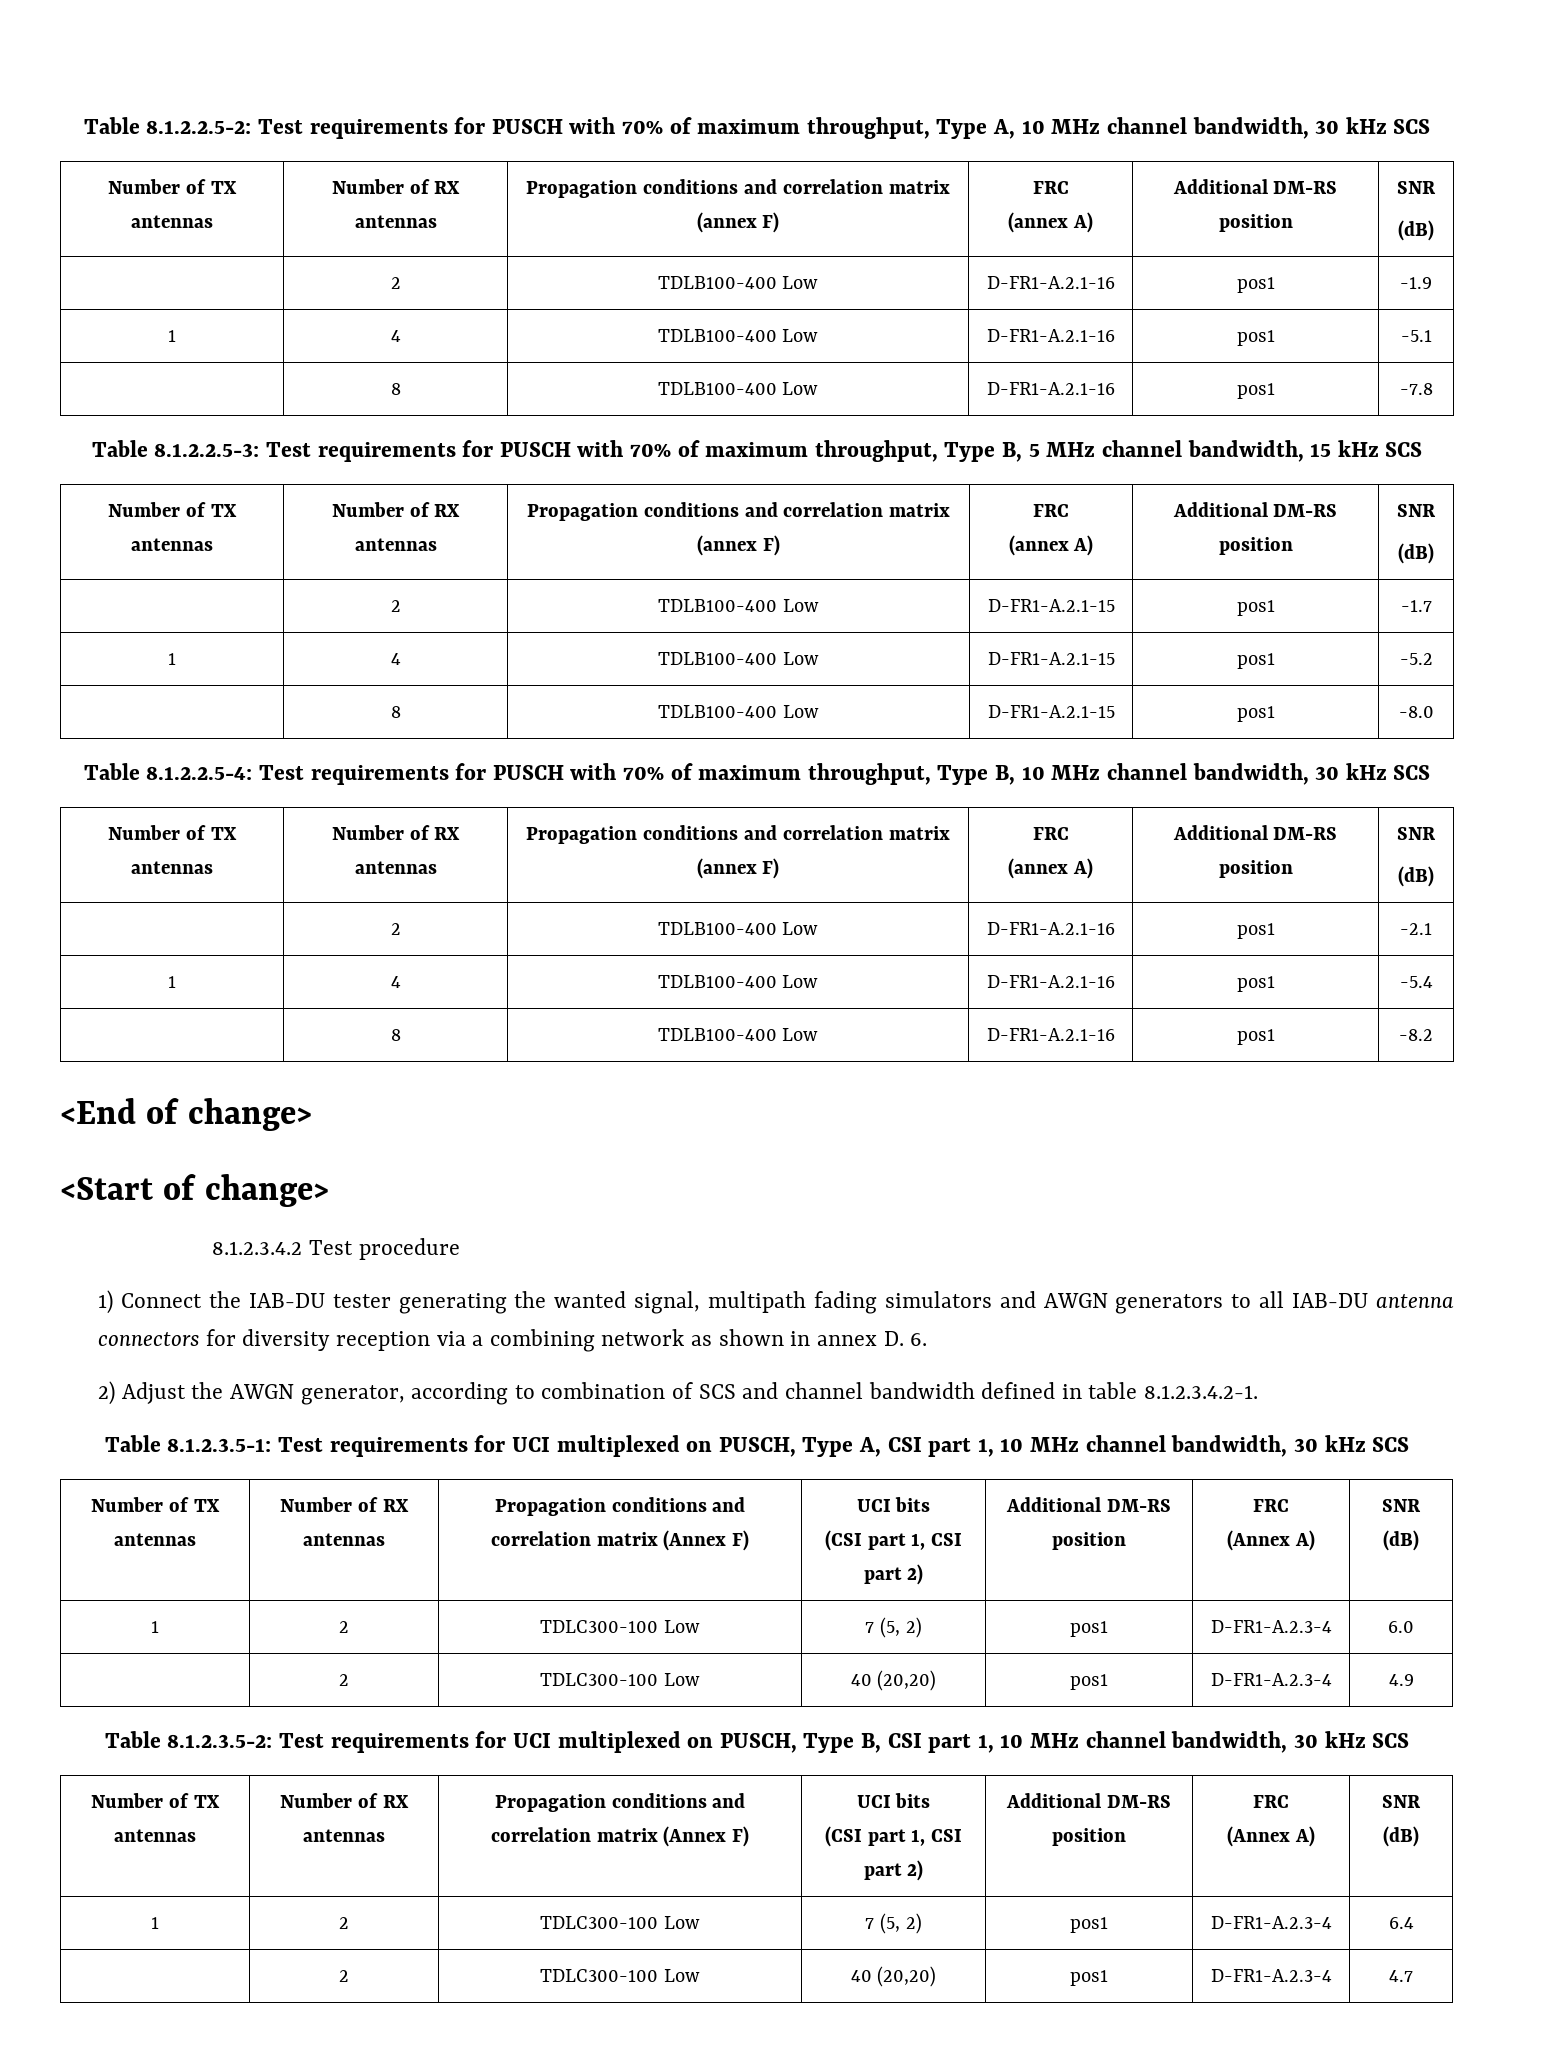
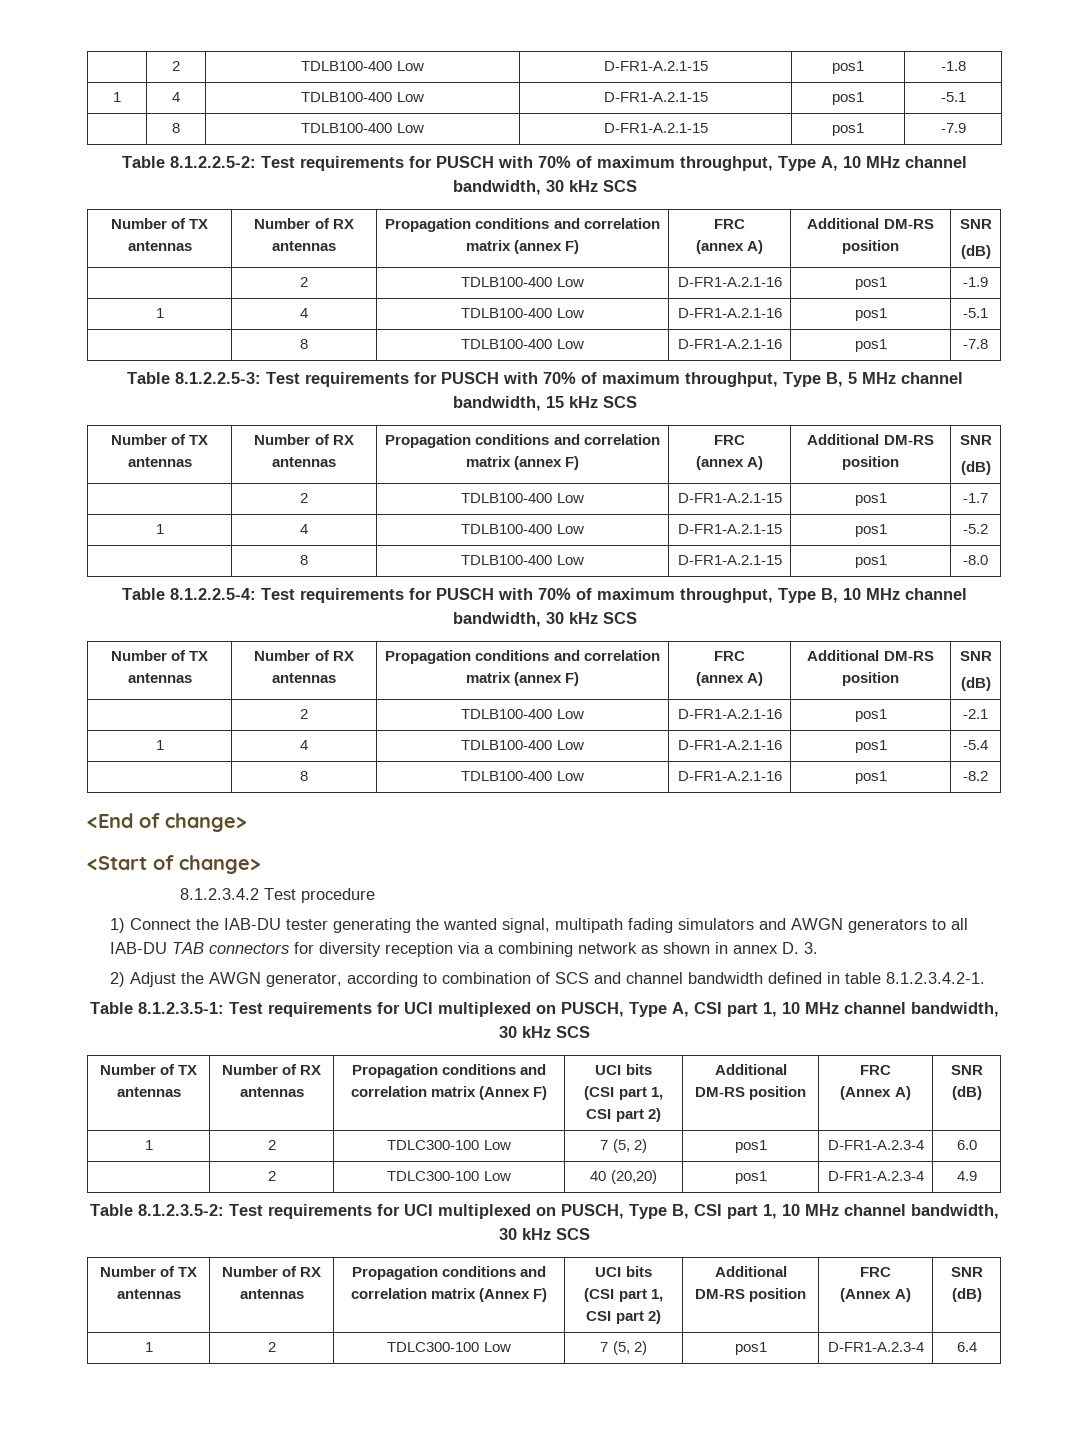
+ | 2 | TDLB100-400 Low | D-FR1-A.2.1-15 | pos1 | -1.8
+ 1 | 4 | TDLB100-400 Low | D-FR1-A.2.1-15 | pos1 | -5.1
+ | 8 | TDLB100-400 Low | D-FR1-A.2.1-15 | pos1 | -7.9
- 1) Connect the IAB-DU tester generating the wanted signal, multipath fading simulators and AWGN generators to all IAB-DU antenna connectors for diversity reception via a combining network as shown in annex D. 6.
+ 1) Connect the IAB-DU tester generating the wanted signal, multipath fading simulators and AWGN generators to all IAB-DU TAB connectors for diversity reception via a combining network as shown in annex D. 3.
- | 2 | TDLC300-100 Low | 40 (20,20) | pos1 | D-FR1-A.2.3-4 | 4.7

